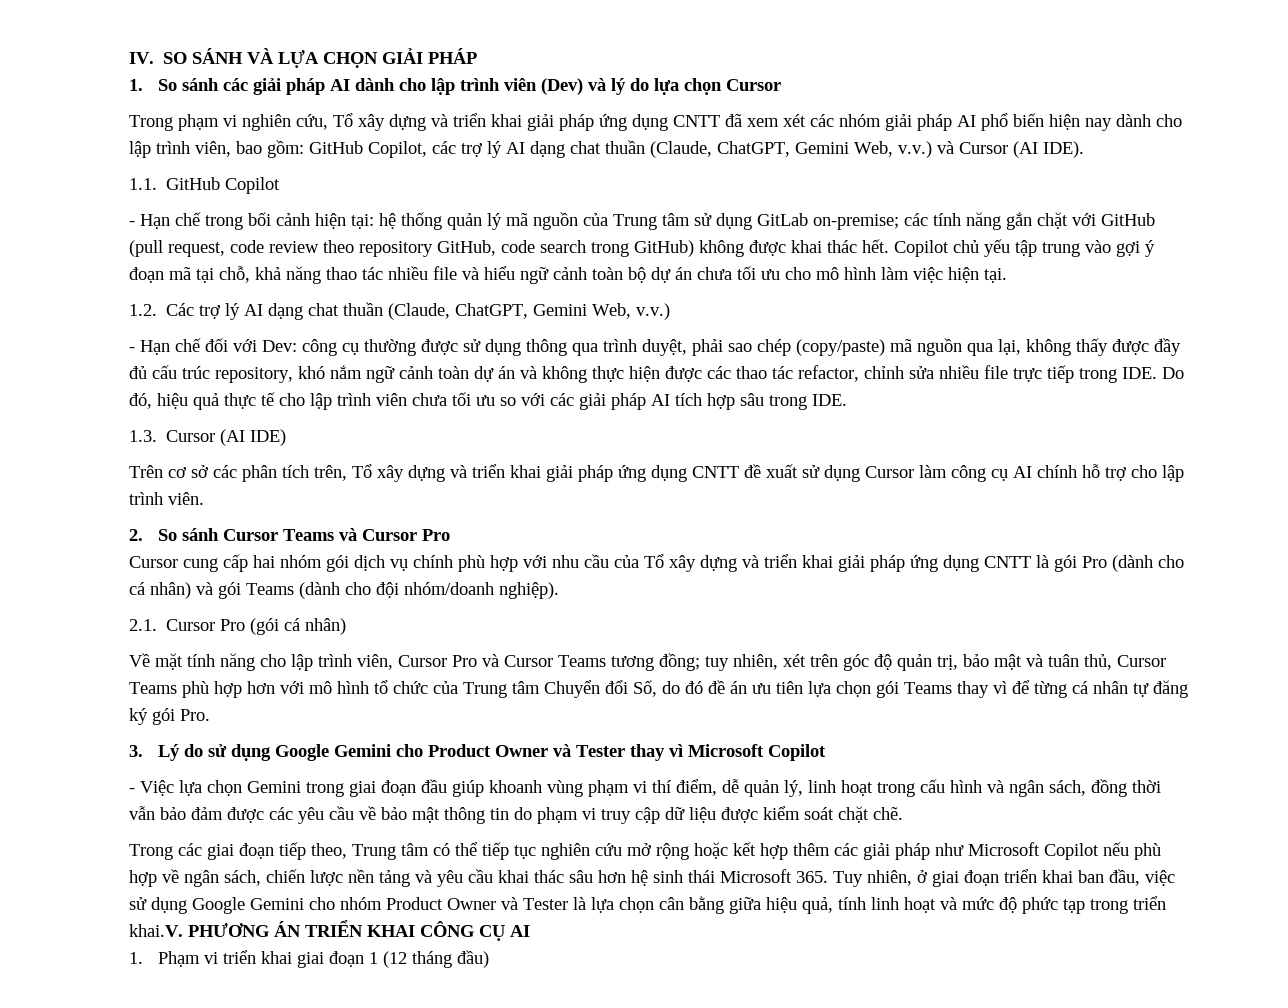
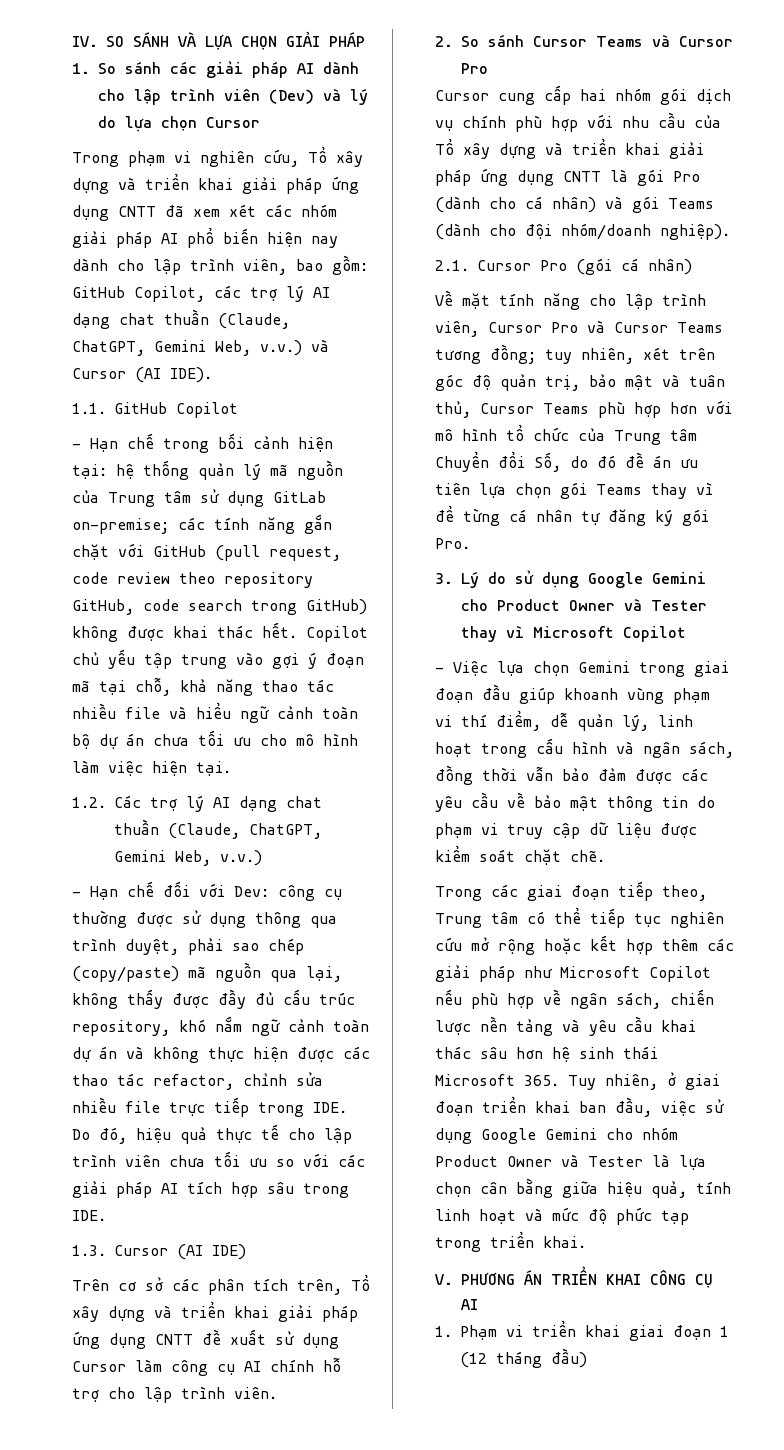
- Trong các giai đoạn tiếp theo, Trung tâm có thể tiếp tục nghiên cứu mở rộng hoặc kết hợp thêm các giải pháp như Microsoft Copilot nếu phù hợp về ngân sách, chiến lược nền tảng và yêu cầu khai thác sâu hơn hệ sinh thái Microsoft 365. Tuy nhiên, ở giai đoạn triển khai ban đầu, việc sử dụng Google Gemini cho nhóm Product Owner và Tester là lựa chọn cân bằng giữa hiệu quả, tính linh hoạt và mức độ phức tạp trong triển khai.V. PHƯƠNG ÁN TRIỂN KHAI CÔNG CỤ AI
+ Trong các giai đoạn tiếp theo, Trung tâm có thể tiếp tục nghiên cứu mở rộng hoặc kết hợp thêm các giải pháp như Microsoft Copilot nếu phù hợp về ngân sách, chiến lược nền tảng và yêu cầu khai thác sâu hơn hệ sinh thái Microsoft 365. Tuy nhiên, ở giai đoạn triển khai ban đầu, việc sử dụng Google Gemini cho nhóm Product Owner và Tester là lựa chọn cân bằng giữa hiệu quả, tính linh hoạt và mức độ phức tạp trong triển khai.
+ V. PHƯƠNG ÁN TRIỂN KHAI CÔNG CỤ AI

